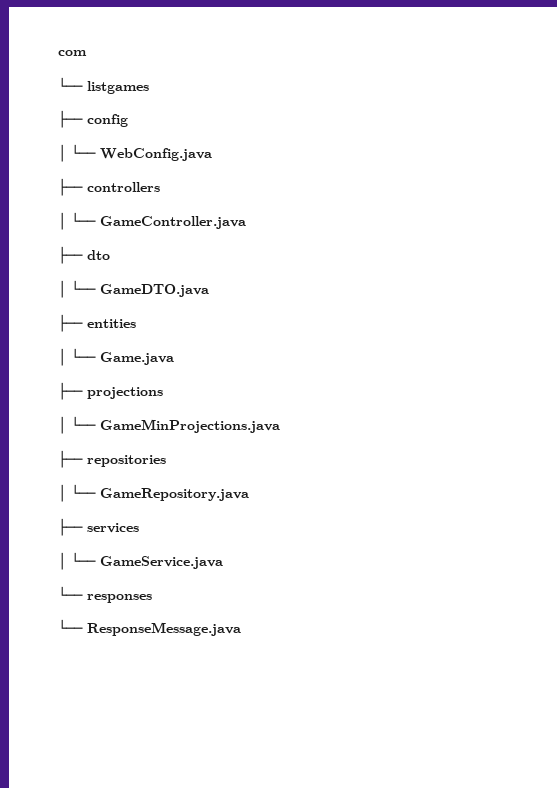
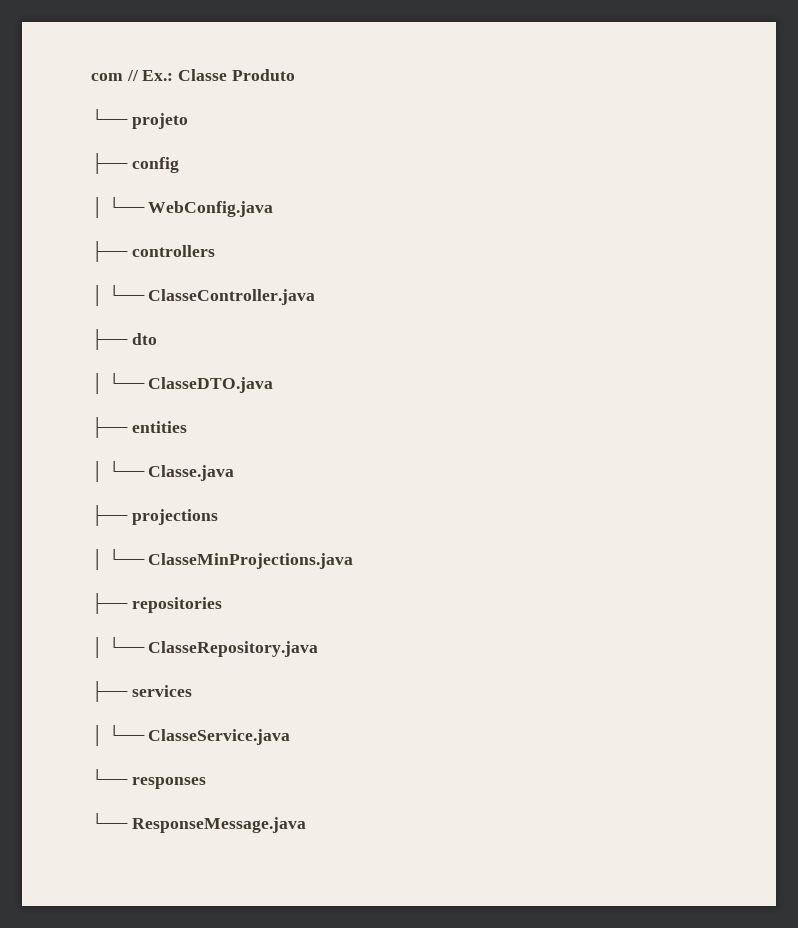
- com
- └── listgames
+ com // Ex.: Classe Produto
+ └── projeto
- │ └── GameController.java
+ │ └── ClasseController.java
- │ └── GameDTO.java
+ │ └── ClasseDTO.java
- │ └── Game.java
+ │ └── Classe.java
- │ └── GameMinProjections.java
+ │ └── ClasseMinProjections.java
- │ └── GameRepository.java
+ │ └── ClasseRepository.java
- │ └── GameService.java
+ │ └── ClasseService.java

